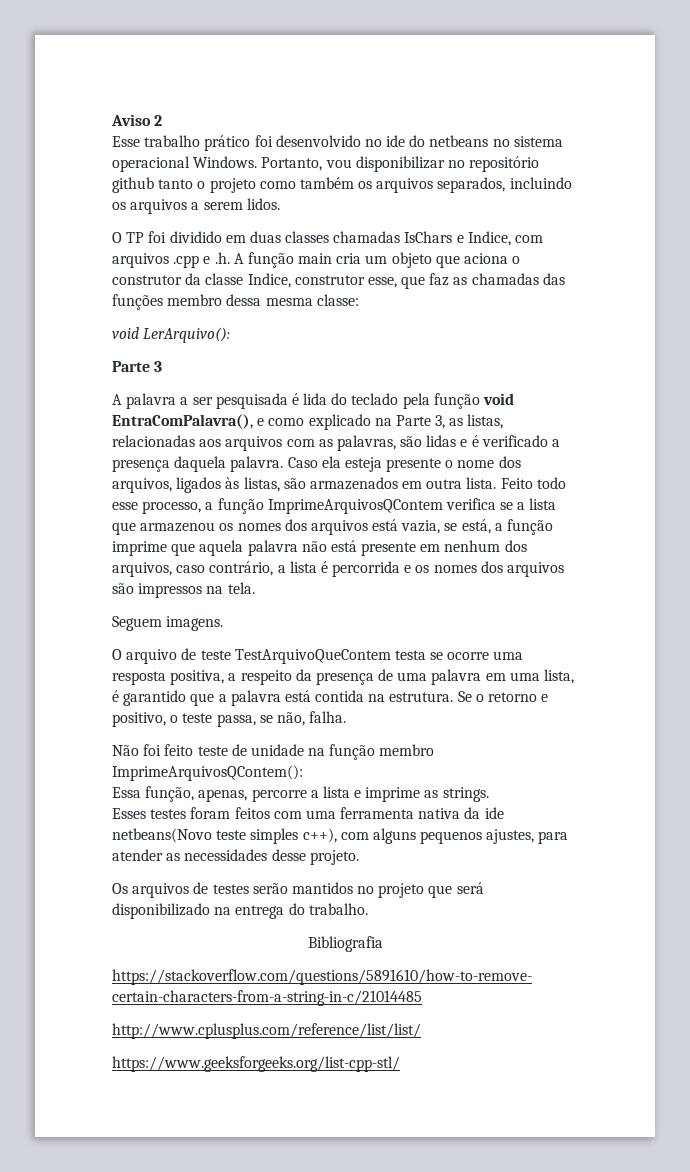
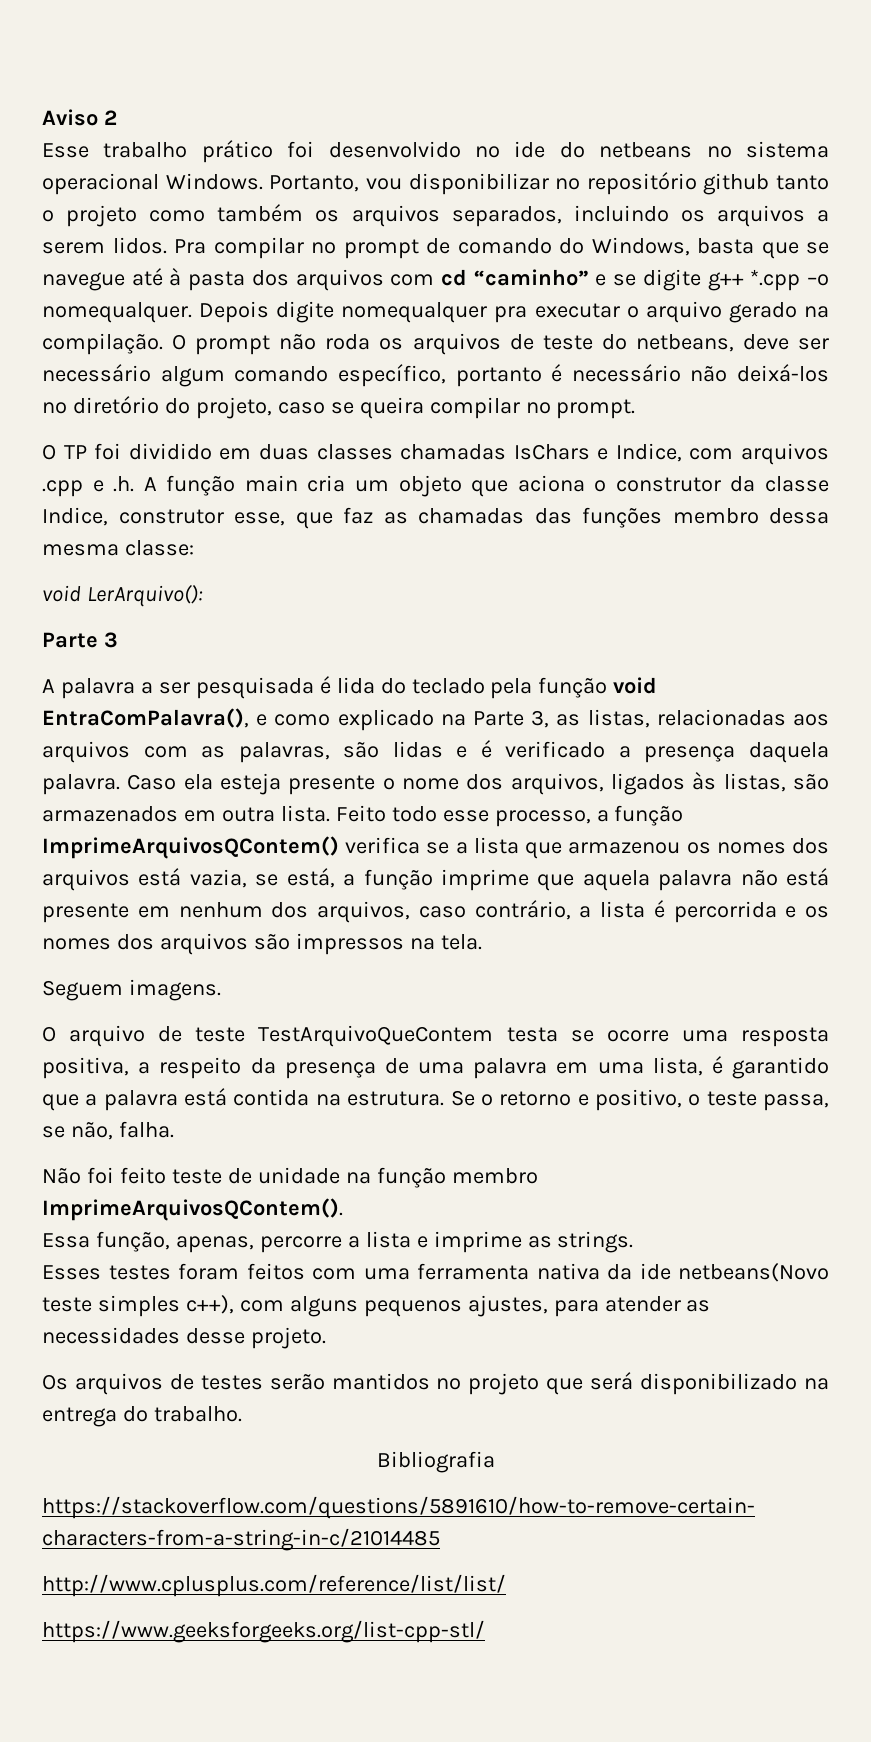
+ Pra compilar no prompt de comando do Windows, basta que se navegue até à pasta dos arquivos com cd “caminho” e se digite g++ *.cpp –o nomequalquer. Depois digite nomequalquer pra executar o arquivo gerado na compilação. O prompt não roda os arquivos de teste do netbeans, deve ser necessário algum comando específico, portanto é necessário não deixá-los no diretório do projeto, caso se queira compilar no prompt.
- Feito todo esse processo, a função ImprimeArquivosQContem verifica se a lista que armazenou os nomes dos arquivos está vazia, se está, a função imprime que aquela palavra não está presente em nenhum dos arquivos, caso contrário, a lista é percorrida e os nomes dos arquivos são impressos na tela.
+ Feito todo esse processo, a função ImprimeArquivosQContem() verifica se a lista que armazenou os nomes dos arquivos está vazia, se está, a função imprime que aquela palavra não está presente em nenhum dos arquivos, caso contrário, a lista é percorrida e os nomes dos arquivos são impressos na tela.
- Não foi feito teste de unidade na função membro ImprimeArquivosQContem():
+ Não foi feito teste de unidade na função membro ImprimeArquivosQContem().

